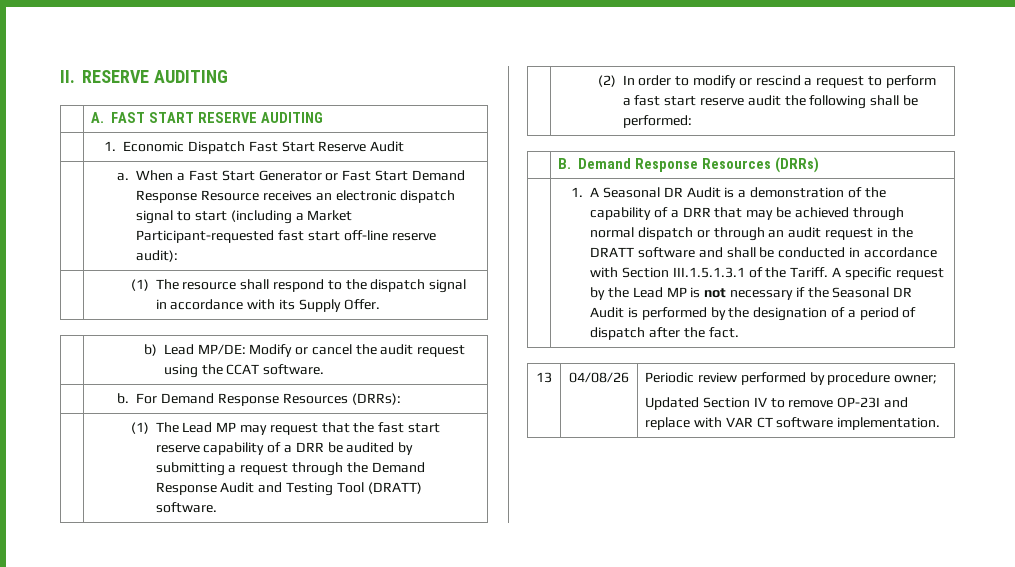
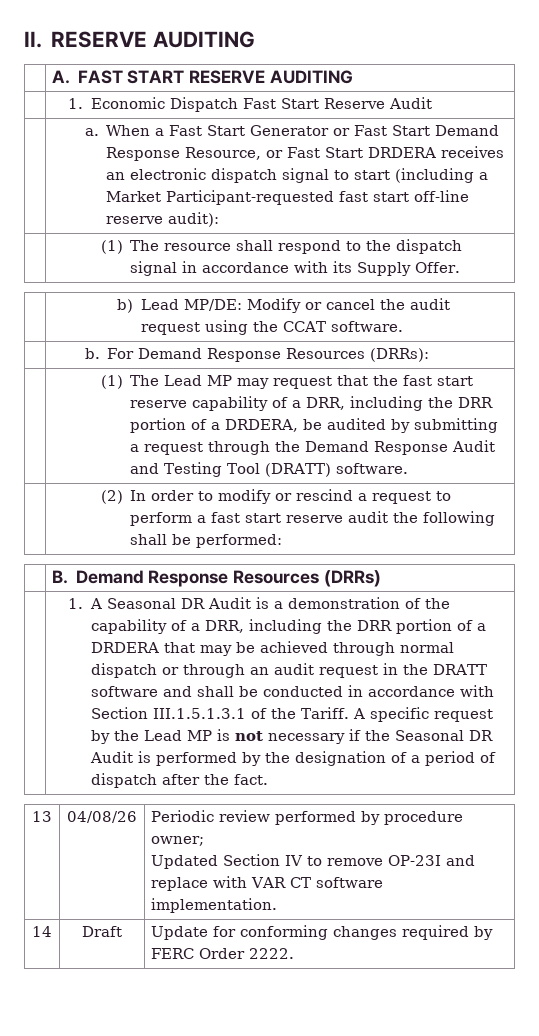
- | a. When a Fast Start Generator or Fast Start Demand Response Resource receives an electronic dispatch signal to start (including a Market Participant-requested fast start off-line reserve audit):
+ | a. When a Fast Start Generator or Fast Start Demand Response Resource, or Fast Start DRDERA receives an electronic dispatch signal to start (including a Market Participant-requested fast start off-line reserve audit):
- | (1) The Lead MP may request that the fast start reserve capability of a DRR be audited by submitting a request through the Demand Response Audit and Testing Tool (DRATT) software.
+ | (1) The Lead MP may request that the fast start reserve capability of a DRR, including the DRR portion of a DRDERA, be audited by submitting a request through the Demand Response Audit and Testing Tool (DRATT) software.
- 1. A Seasonal DR Audit is a demonstration of the capability of a DRR that may be achieved through normal dispatch or through an audit request in the DRATT software and shall be conducted in accordance with Section III.1.5.1.3.1 of the Tariff.
+ 1. A Seasonal DR Audit is a demonstration of the capability of a DRR, including the DRR portion of a DRDERA that may be achieved through normal dispatch or through an audit request in the DRATT software and shall be conducted in accordance with Section III.1.5.1.3.1 of the Tariff.
+ 14 | Draft | Update for conforming changes required by FERC Order 2222.

